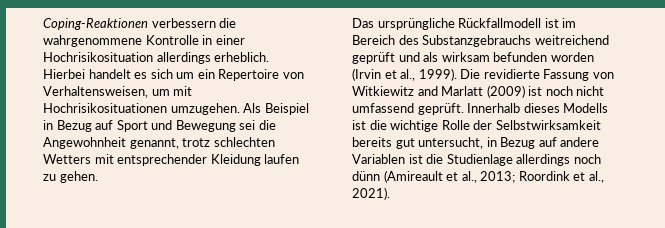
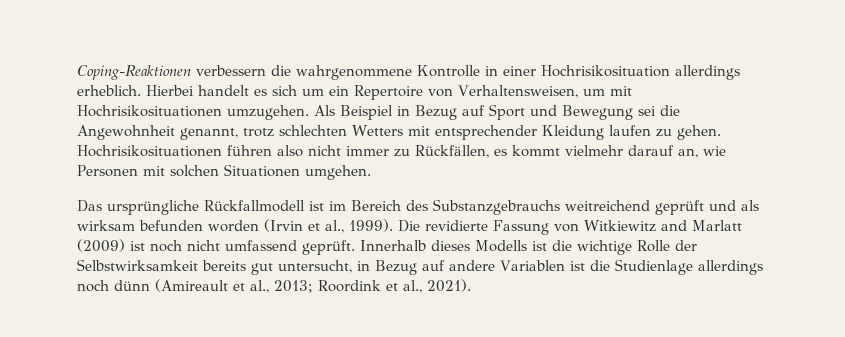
+ Hochrisikosituationen führen also nicht immer zu Rückfällen, es kommt vielmehr darauf an, wie Personen mit solchen Situationen umgehen.

